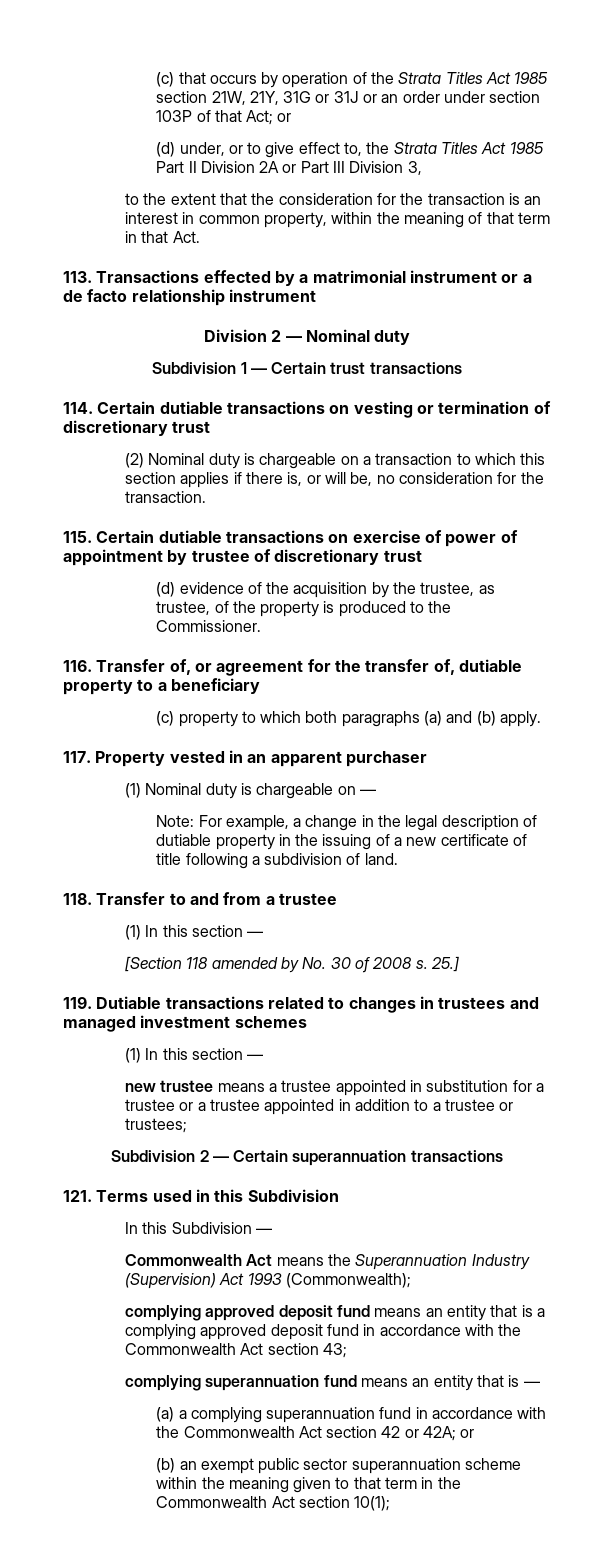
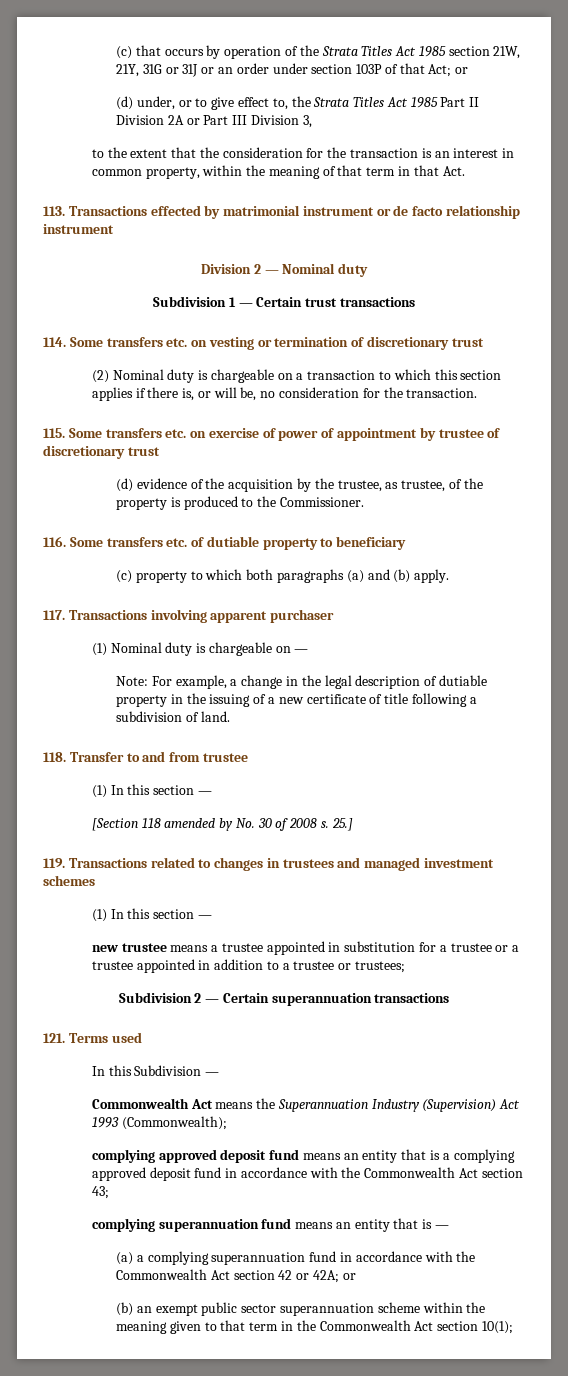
- 113. Transactions effected by a matrimonial instrument or a de facto relationship instrument
+ 113. Transactions effected by matrimonial instrument or de facto relationship instrument
- 114. Certain dutiable transactions on vesting or termination of discretionary trust
+ 114. Some transfers etc. on vesting or termination of discretionary trust
- 115. Certain dutiable transactions on exercise of power of appointment by trustee of discretionary trust
+ 115. Some transfers etc. on exercise of power of appointment by trustee of discretionary trust
- 116. Transfer of, or agreement for the transfer of, dutiable property to a beneficiary
+ 116. Some transfers etc. of dutiable property to beneficiary
- 117. Property vested in an apparent purchaser
+ 117. Transactions involving apparent purchaser
- 118. Transfer to and from a trustee
+ 118. Transfer to and from trustee
- 119. Dutiable transactions related to changes in trustees and managed investment schemes
+ 119. Transactions related to changes in trustees and managed investment schemes
- 121. Terms used in this Subdivision
+ 121. Terms used

